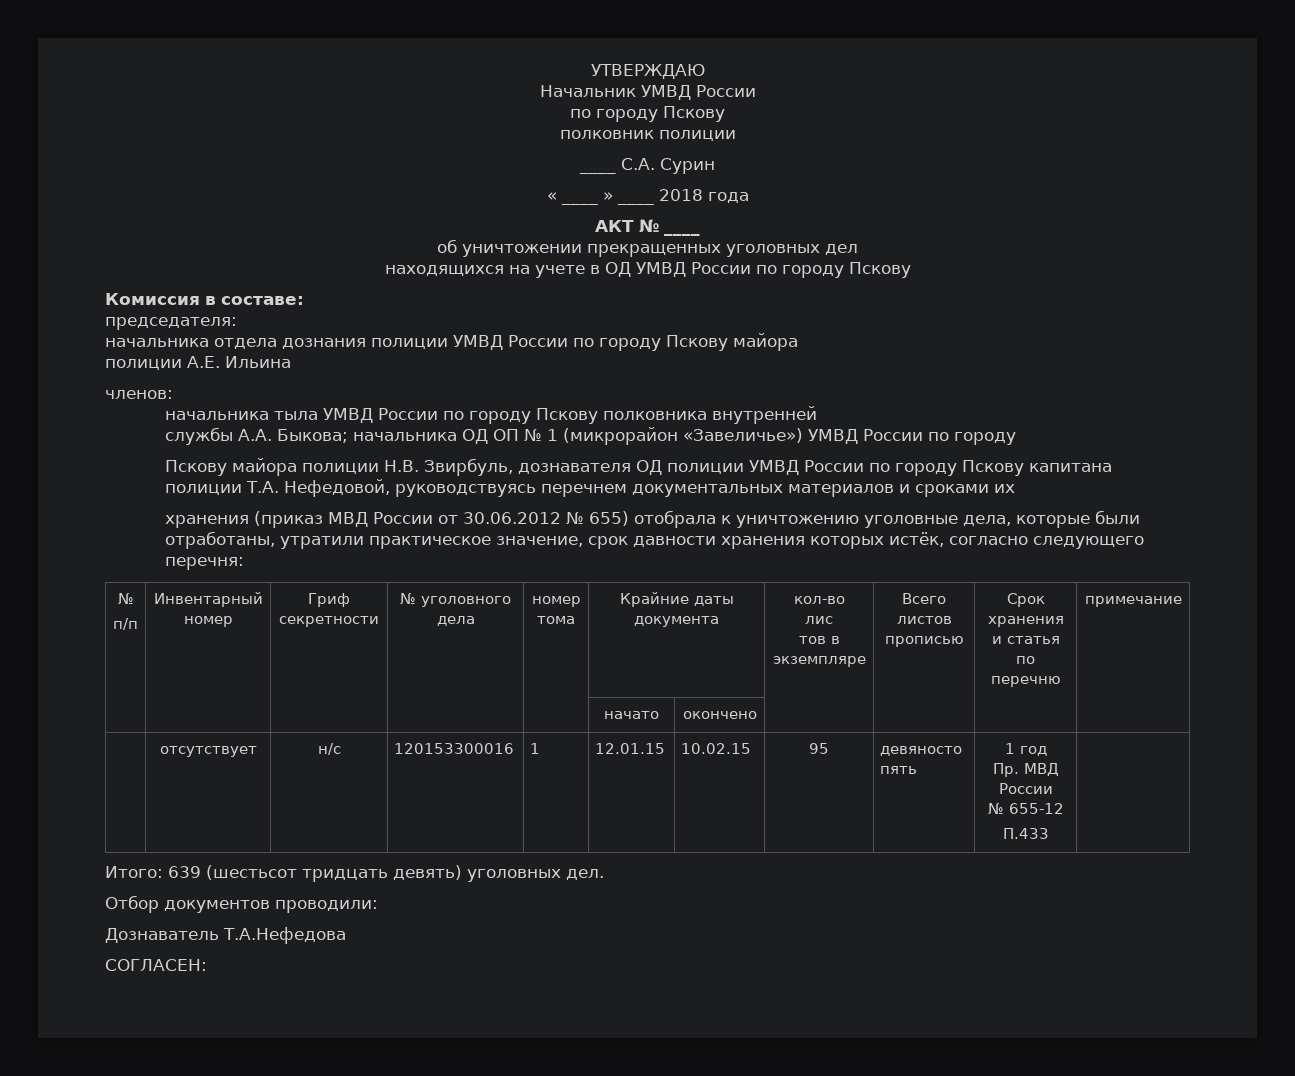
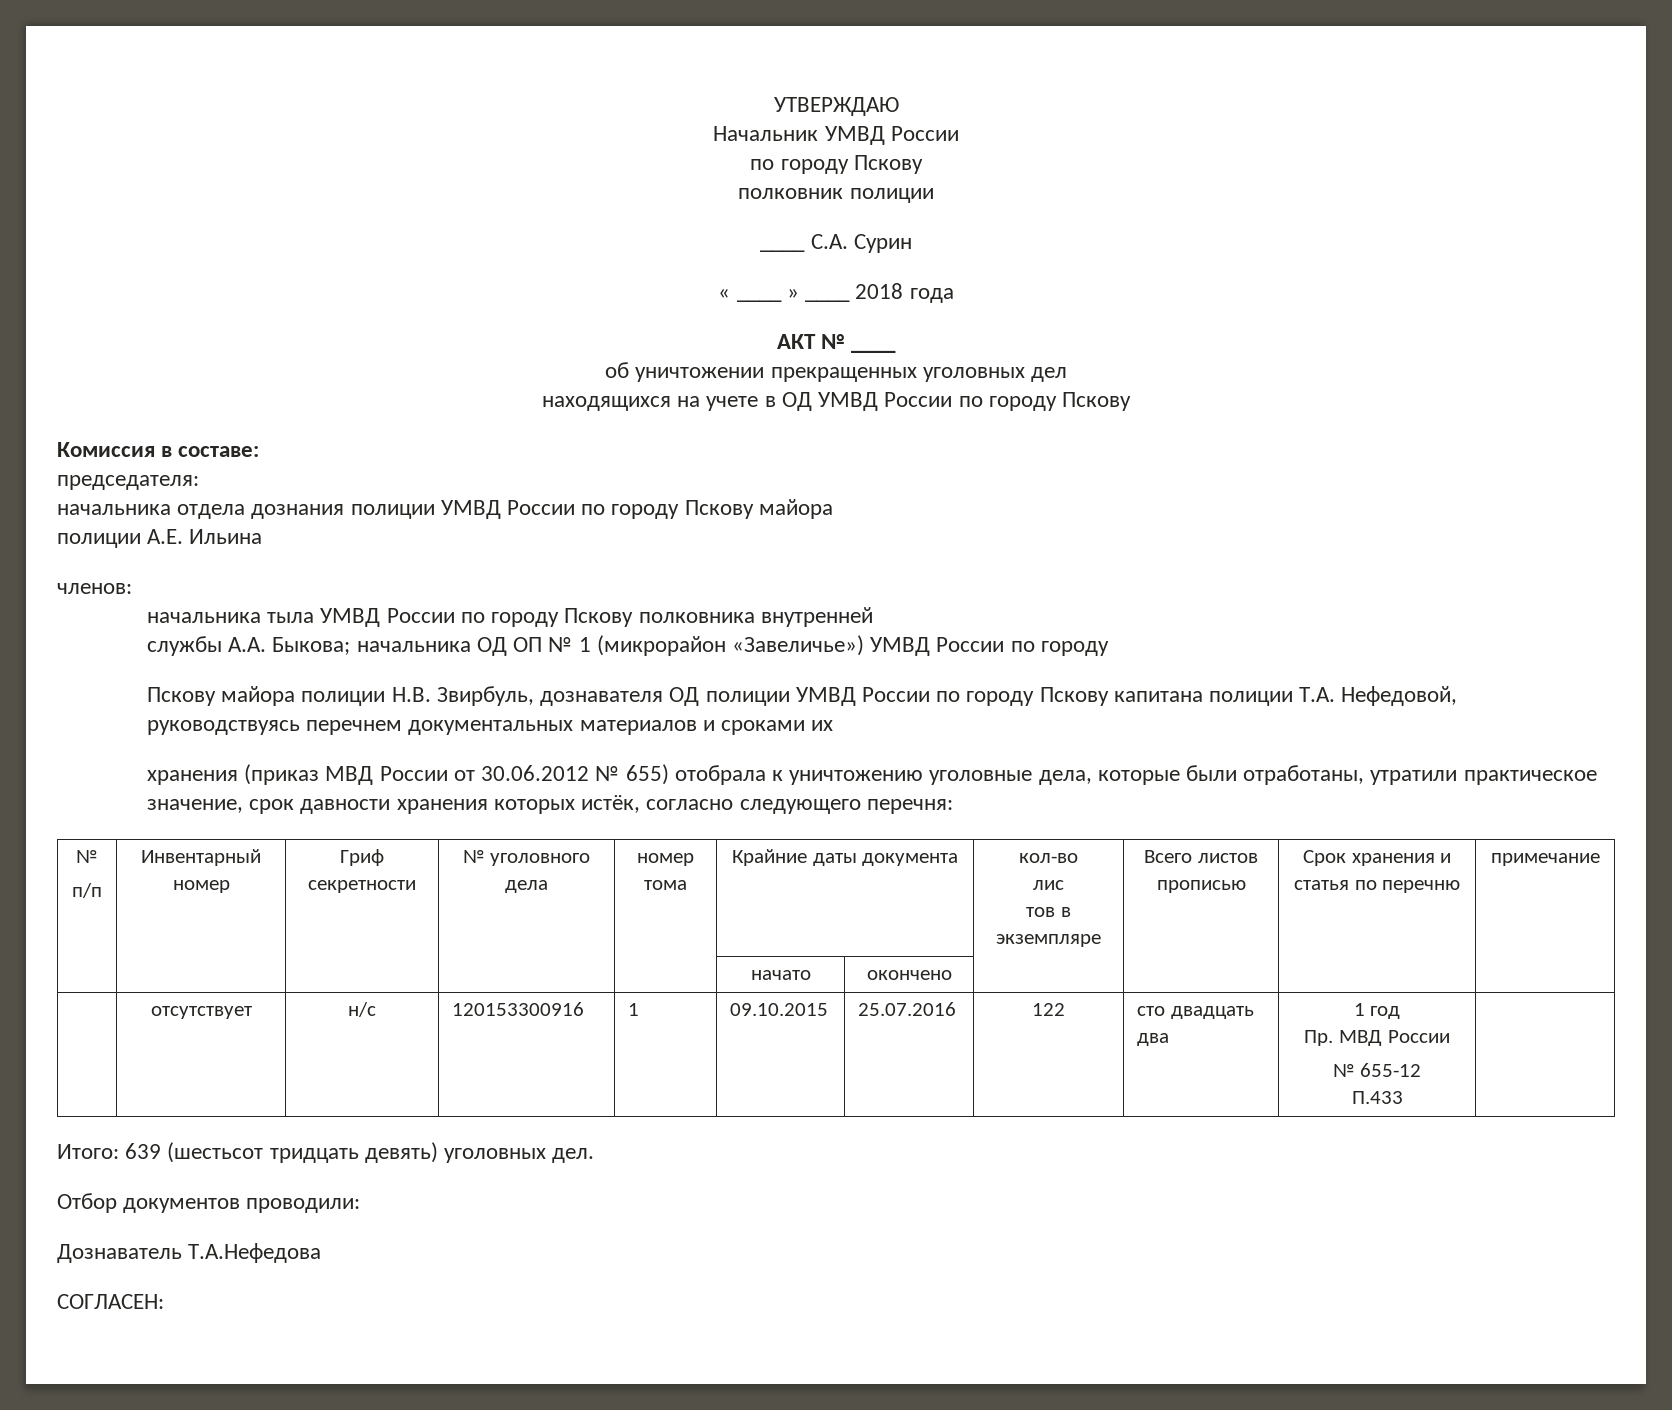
- | отсутствует | н/с | 120153300016 | 1 | 12.01.15 | 10.02.15 | 95 | девяносто пять | 1 год
+ | отсутствует | н/с | 120153300916 | 1 | 09.10.2015 | 25.07.2016 | 122 | сто двадцать два | 1 год

